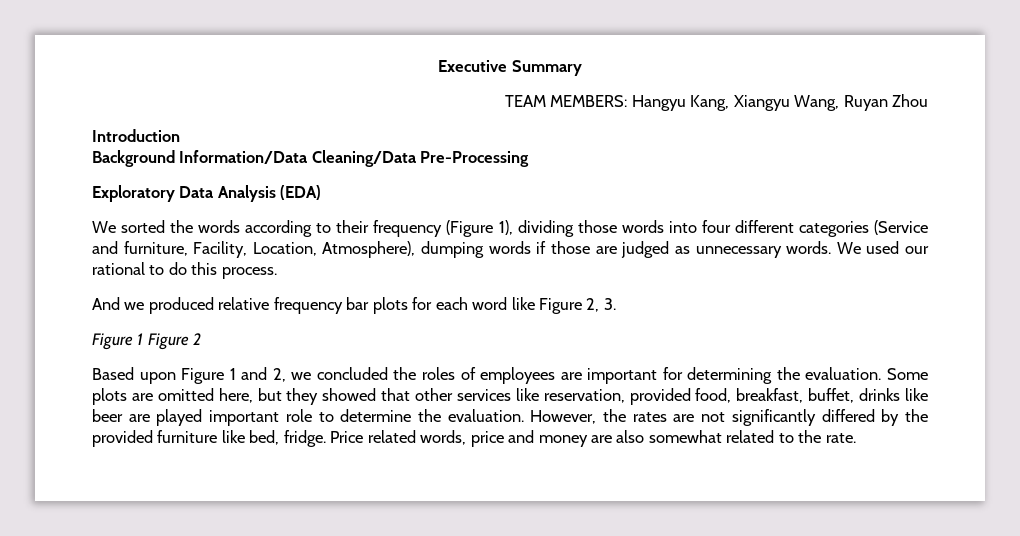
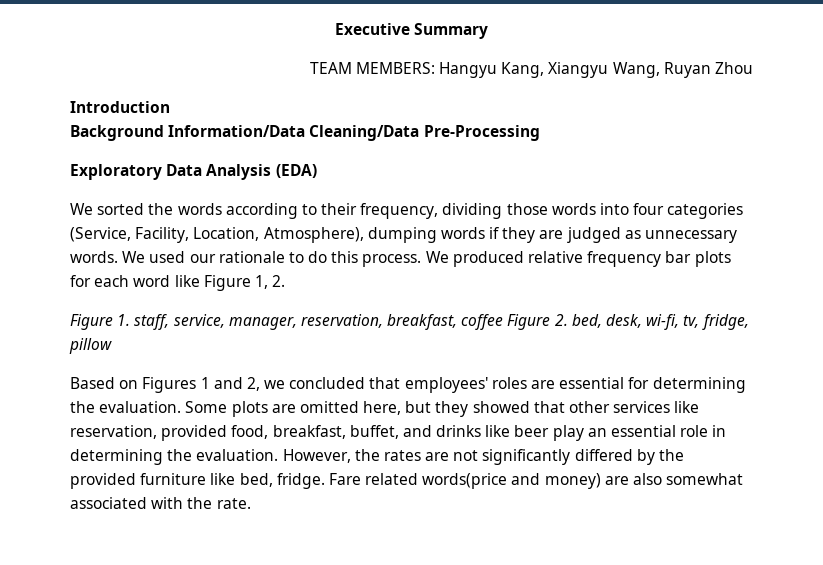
- We sorted the words according to their frequency (Figure 1), dividing those words into four different categories (Service and furniture, Facility, Location, Atmosphere), dumping words if those are judged as unnecessary words.
+ We sorted the words according to their frequency, dividing those words into four categories (Service, Facility, Location, Atmosphere), dumping words if they are judged as unnecessary words.
- We used our rational to do this process.
- And we produced relative frequency bar plots for each word like Figure 2, 3.
- Figure 1 Figure 2
+ We used our rationale to do this process. We produced relative frequency bar plots for each word like Figure 1, 2.
+ Figure 1. staff, service, manager, reservation, breakfast, coffee Figure 2. bed, desk, wi-fi, tv, fridge, pillow
- Based upon Figure 1 and 2, we concluded the roles of employees are important for determining the evaluation.
+ Based on Figures 1 and 2, we concluded that employees' roles are essential for determining the evaluation.
- Some plots are omitted here, but they showed that other services like reservation, provided food, breakfast, buffet, drinks like beer are played important role to determine the evaluation.
+ Some plots are omitted here, but they showed that other services like reservation, provided food, breakfast, buffet, and drinks like beer play an essential role in determining the evaluation.
- Price related words, price and money are also somewhat related to the rate.
+ Fare related words(price and money) are also somewhat associated with the rate.

